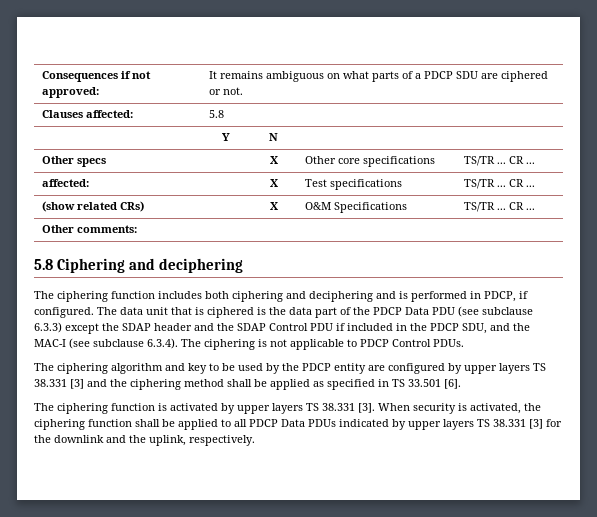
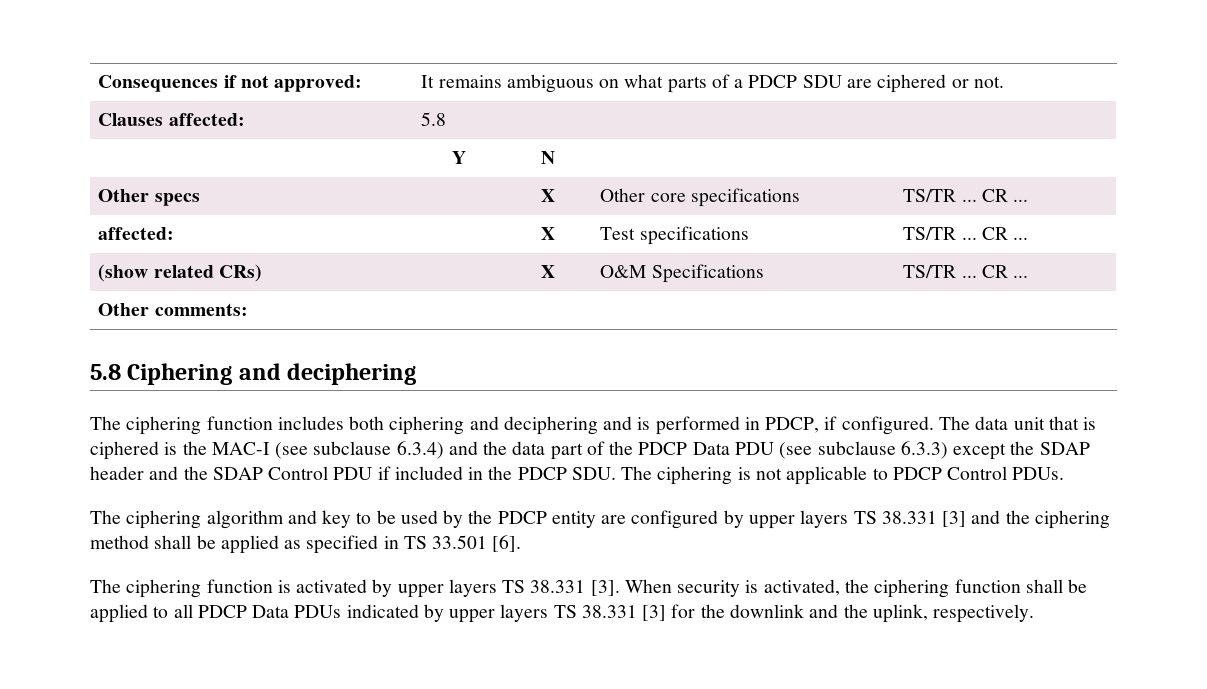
- The data unit that is ciphered is the data part of the PDCP Data PDU (see subclause 6.3.3) except the SDAP header and the SDAP Control PDU if included in the PDCP SDU, and the MAC-I (see subclause 6.3.4). The ciphering is not applicable to PDCP Control PDUs.
+ The data unit that is ciphered is the MAC-I (see subclause 6.3.4) and the data part of the PDCP Data PDU (see subclause 6.3.3) except the SDAP header and the SDAP Control PDU if included in the PDCP SDU. The ciphering is not applicable to PDCP Control PDUs.

